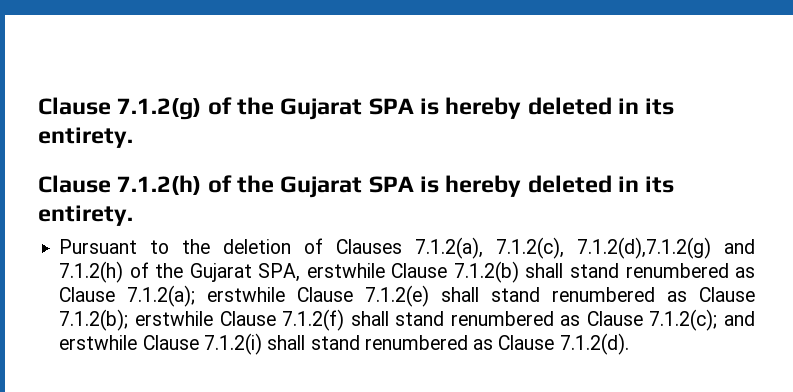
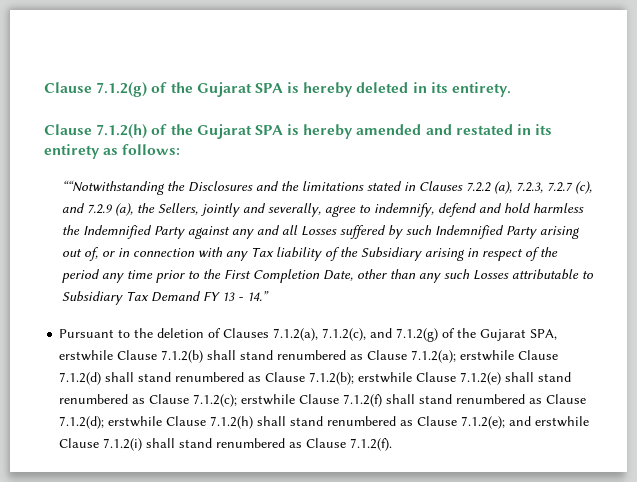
- Clause 7.1.2(h) of the Gujarat SPA is hereby deleted in its entirety.
+ Clause 7.1.2(h) of the Gujarat SPA is hereby amended and restated in its entirety as follows:
+ ““Notwithstanding the Disclosures and the limitations stated in Clauses 7.2.2 (a), 7.2.3, 7.2.7 (c), and 7.2.9 (a), the Sellers, jointly and severally, agree to indemnify, defend and hold harmless the Indemnified Party against any and all Losses suffered by such Indemnified Party arising out of, or in connection with any Tax liability of the Subsidiary arising in respect of the period any time prior to the First Completion Date, other than any such Losses attributable to Subsidiary Tax Demand FY 13 - 14.”
- Pursuant to the deletion of Clauses 7.1.2(a), 7.1.2(c), 7.1.2(d),7.1.2(g) and 7.1.2(h) of the Gujarat SPA, erstwhile Clause 7.1.2(b) shall stand renumbered as Clause 7.1.2(a); erstwhile Clause 7.1.2(e) shall stand renumbered as Clause 7.1.2(b); erstwhile Clause 7.1.2(f) shall stand renumbered as Clause 7.1.2(c); and erstwhile Clause 7.1.2(i) shall stand renumbered as Clause 7.1.2(d).
+ Pursuant to the deletion of Clauses 7.1.2(a), 7.1.2(c), and 7.1.2(g) of the Gujarat SPA, erstwhile Clause 7.1.2(b) shall stand renumbered as Clause 7.1.2(a); erstwhile Clause 7.1.2(d) shall stand renumbered as Clause 7.1.2(b); erstwhile Clause 7.1.2(e) shall stand renumbered as Clause 7.1.2(c); erstwhile Clause 7.1.2(f) shall stand renumbered as Clause 7.1.2(d); erstwhile Clause 7.1.2(h) shall stand renumbered as Clause 7.1.2(e); and erstwhile Clause 7.1.2(i) shall stand renumbered as Clause 7.1.2(f).

